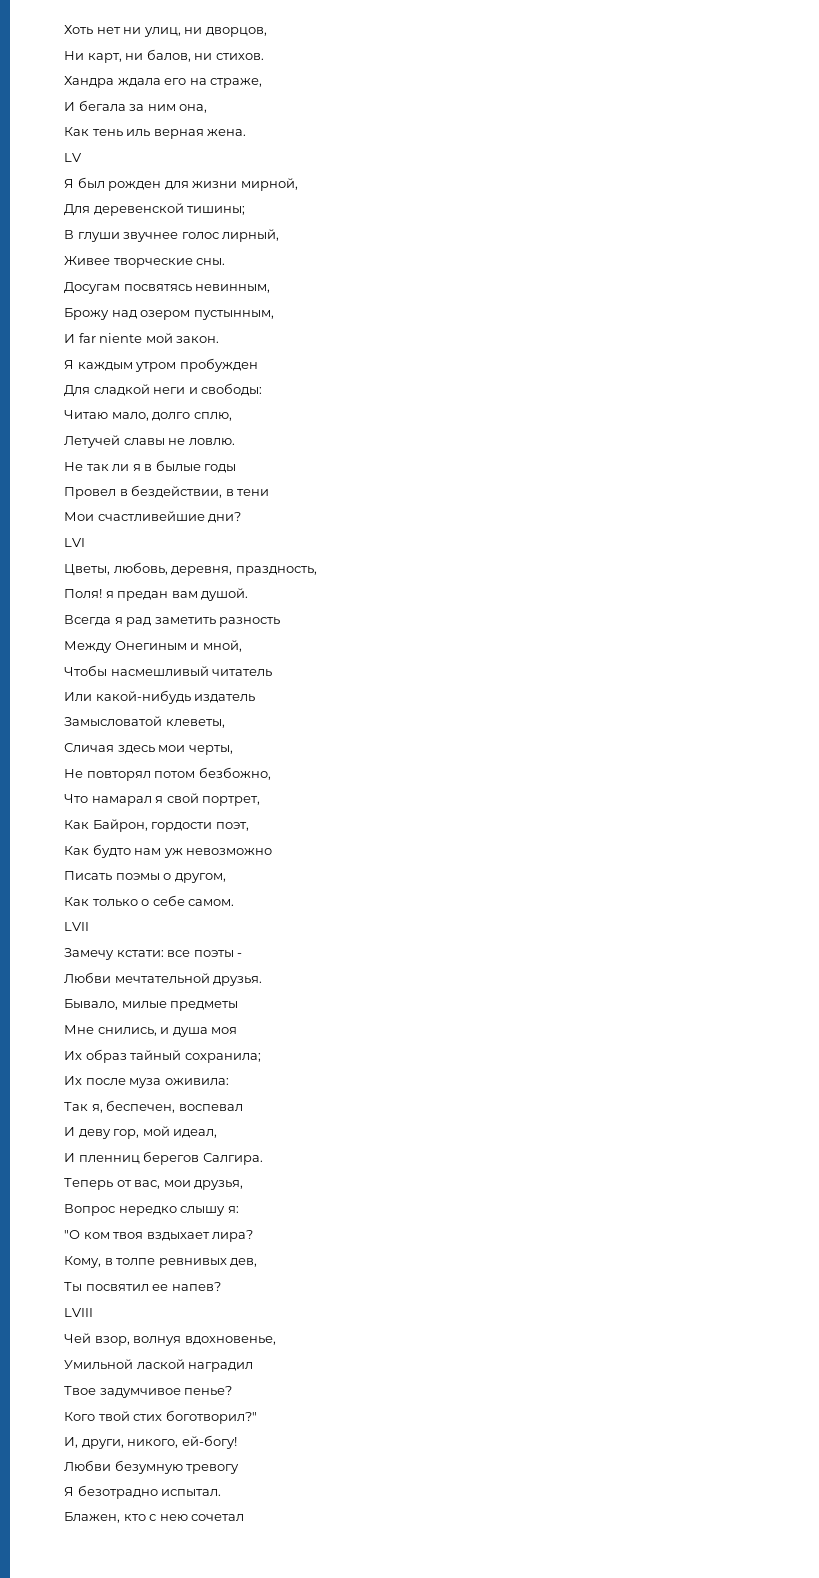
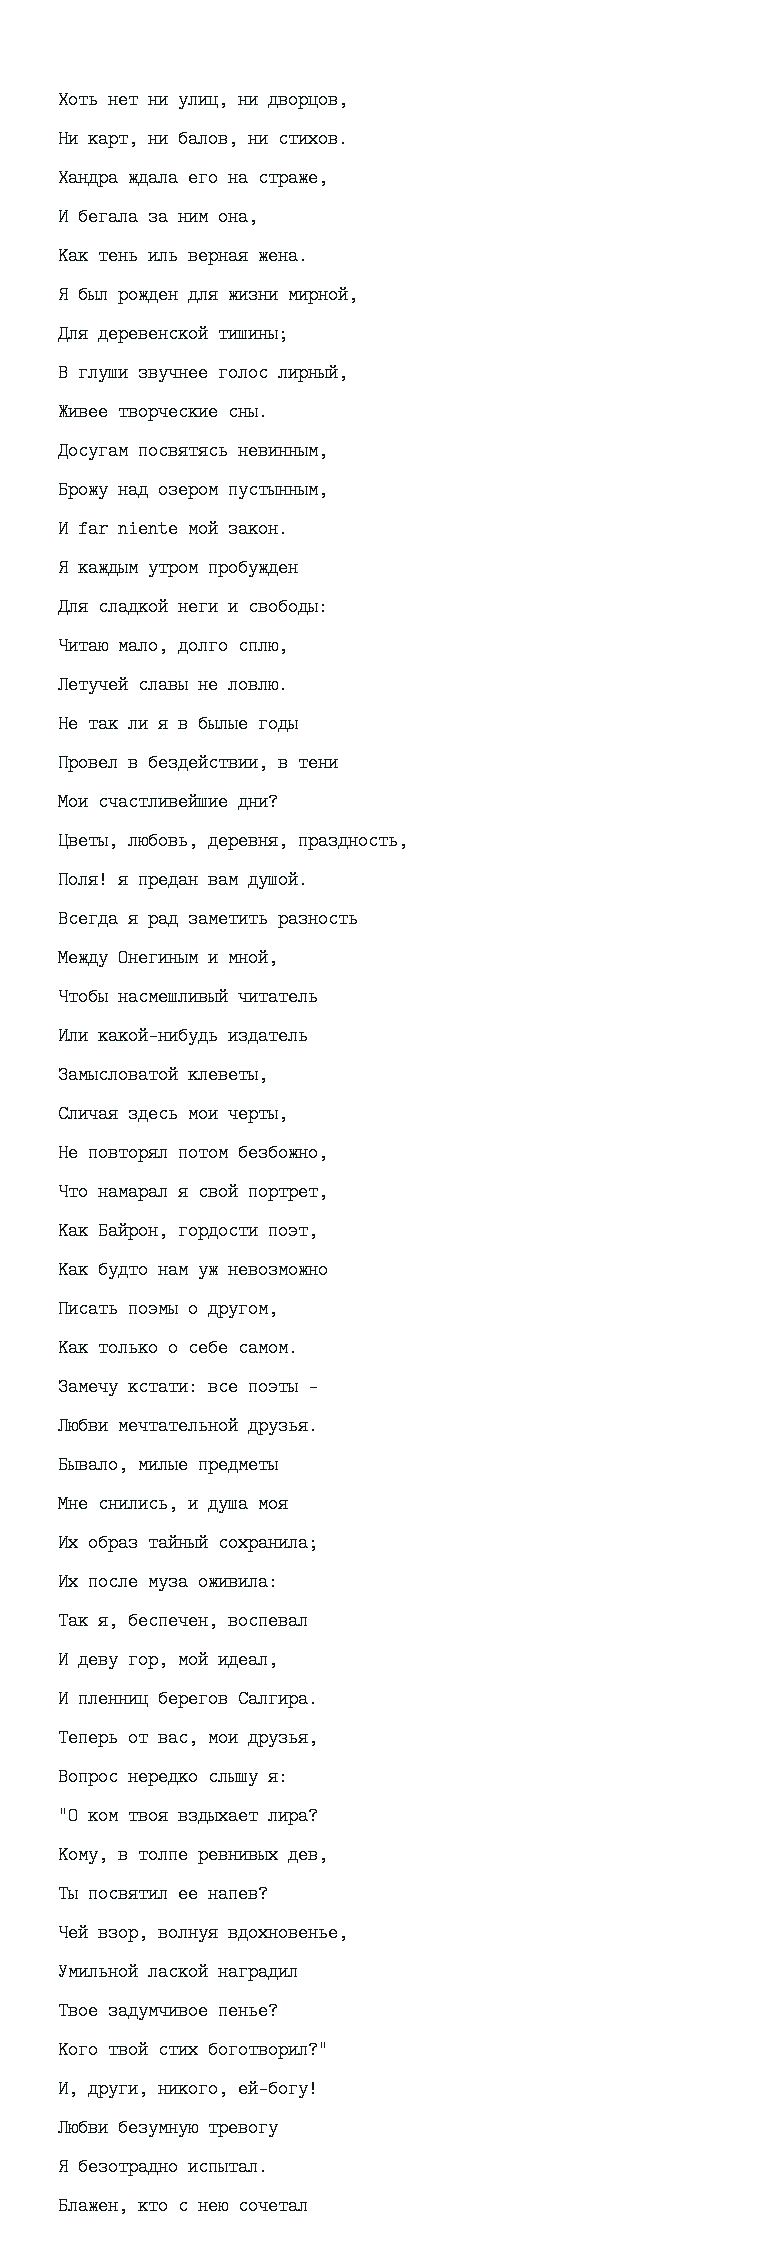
- LV
- LVI
- LVII
- LVIII

